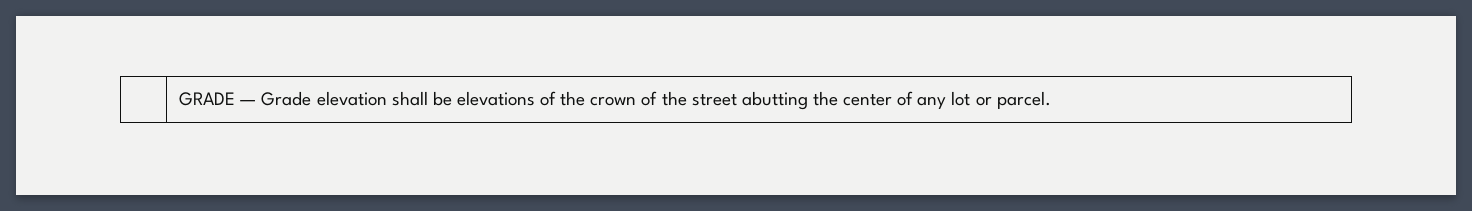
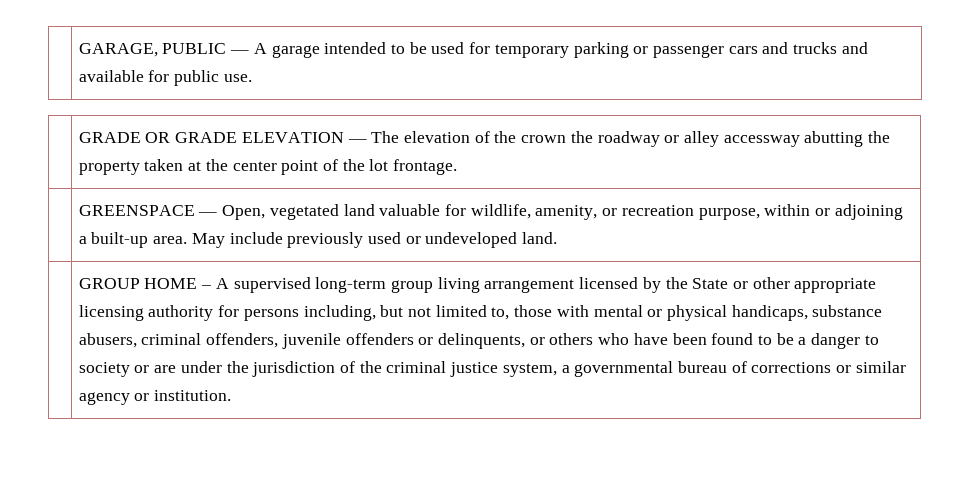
- | GRADE — Grade elevation shall be elevations of the crown of the street abutting the center of any lot or parcel.
+ | GARAGE, PUBLIC — A garage intended to be used for temporary parking or passenger cars and trucks and available for public use.
+ | GRADE OR GRADE ELEVATION — The elevation of the crown the roadway or alley accessway abutting the property taken at the center point of the lot frontage.
+ | GREENSPACE — Open, vegetated land valuable for wildlife, amenity, or recreation purpose, within or adjoining a built-up area. May include previously used or undeveloped land.
+ | GROUP HOME – A supervised long-term group living arrangement licensed by the State or other appropriate licensing authority for persons including, but not limited to, those with mental or physical handicaps, substance abusers, criminal offenders, juvenile offenders or delinquents, or others who have been found to be a danger to society or are under the jurisdiction of the criminal justice system, a governmental bureau of corrections or similar agency or institution.

